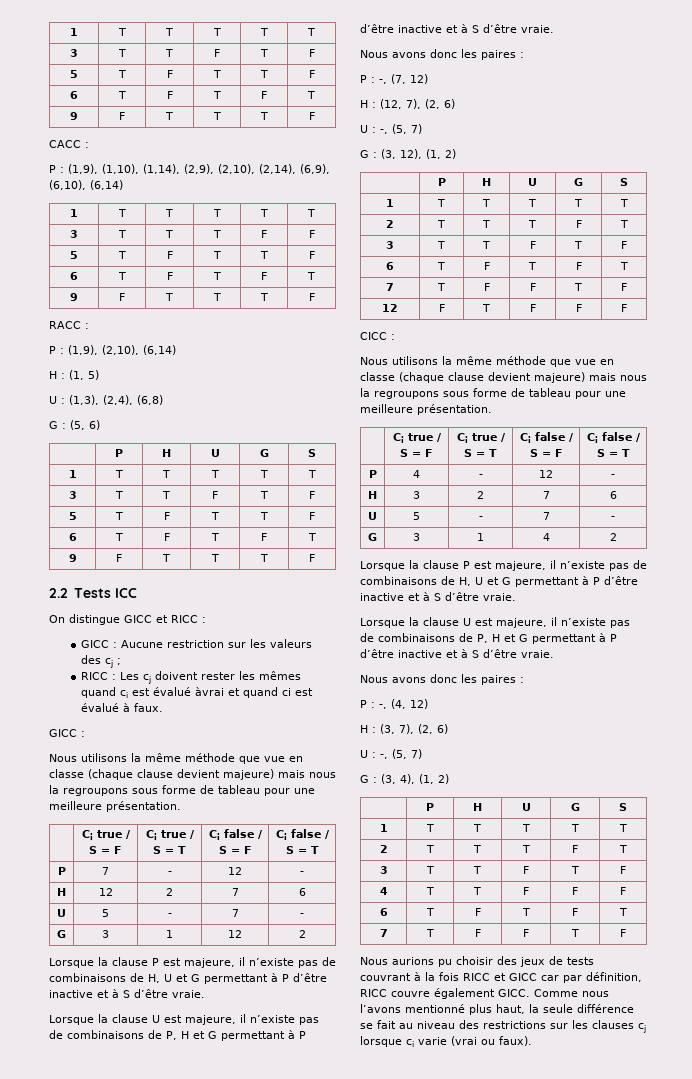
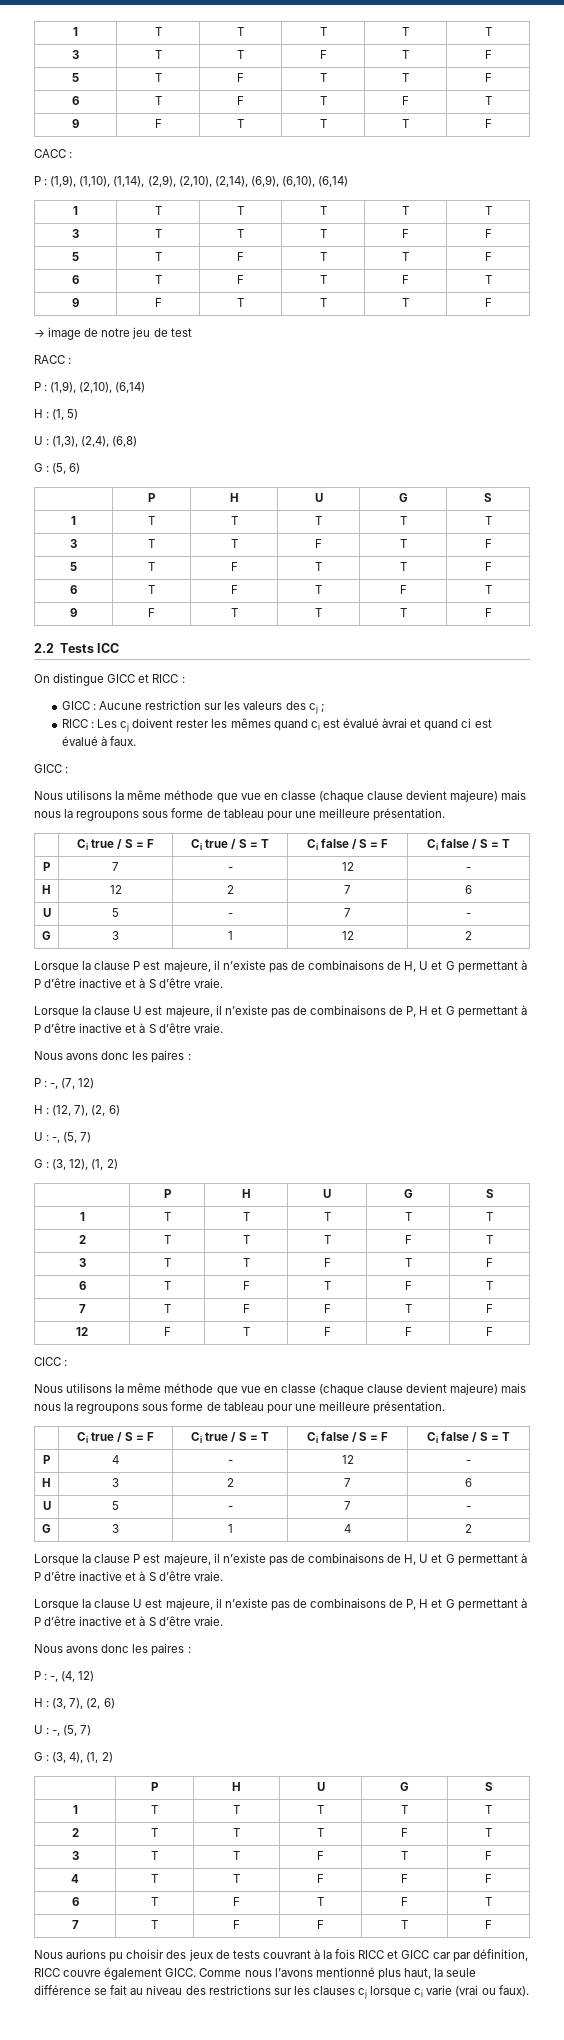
+ → image de notre jeu de test

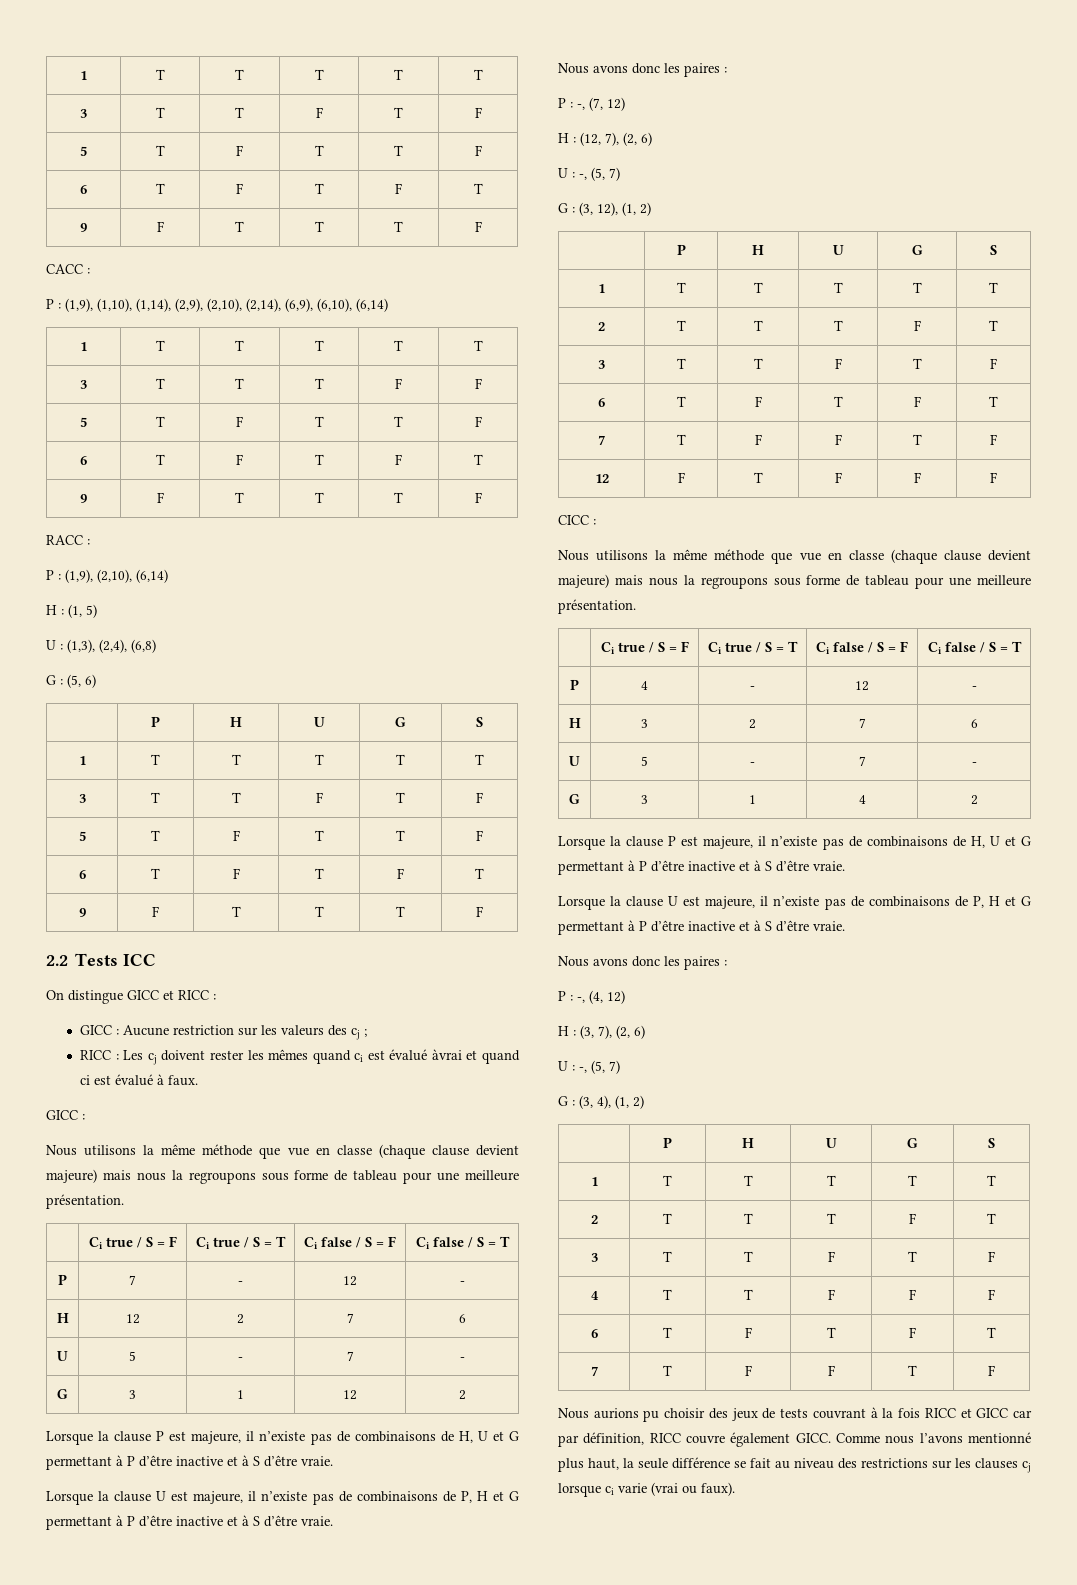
- → image de notre jeu de test

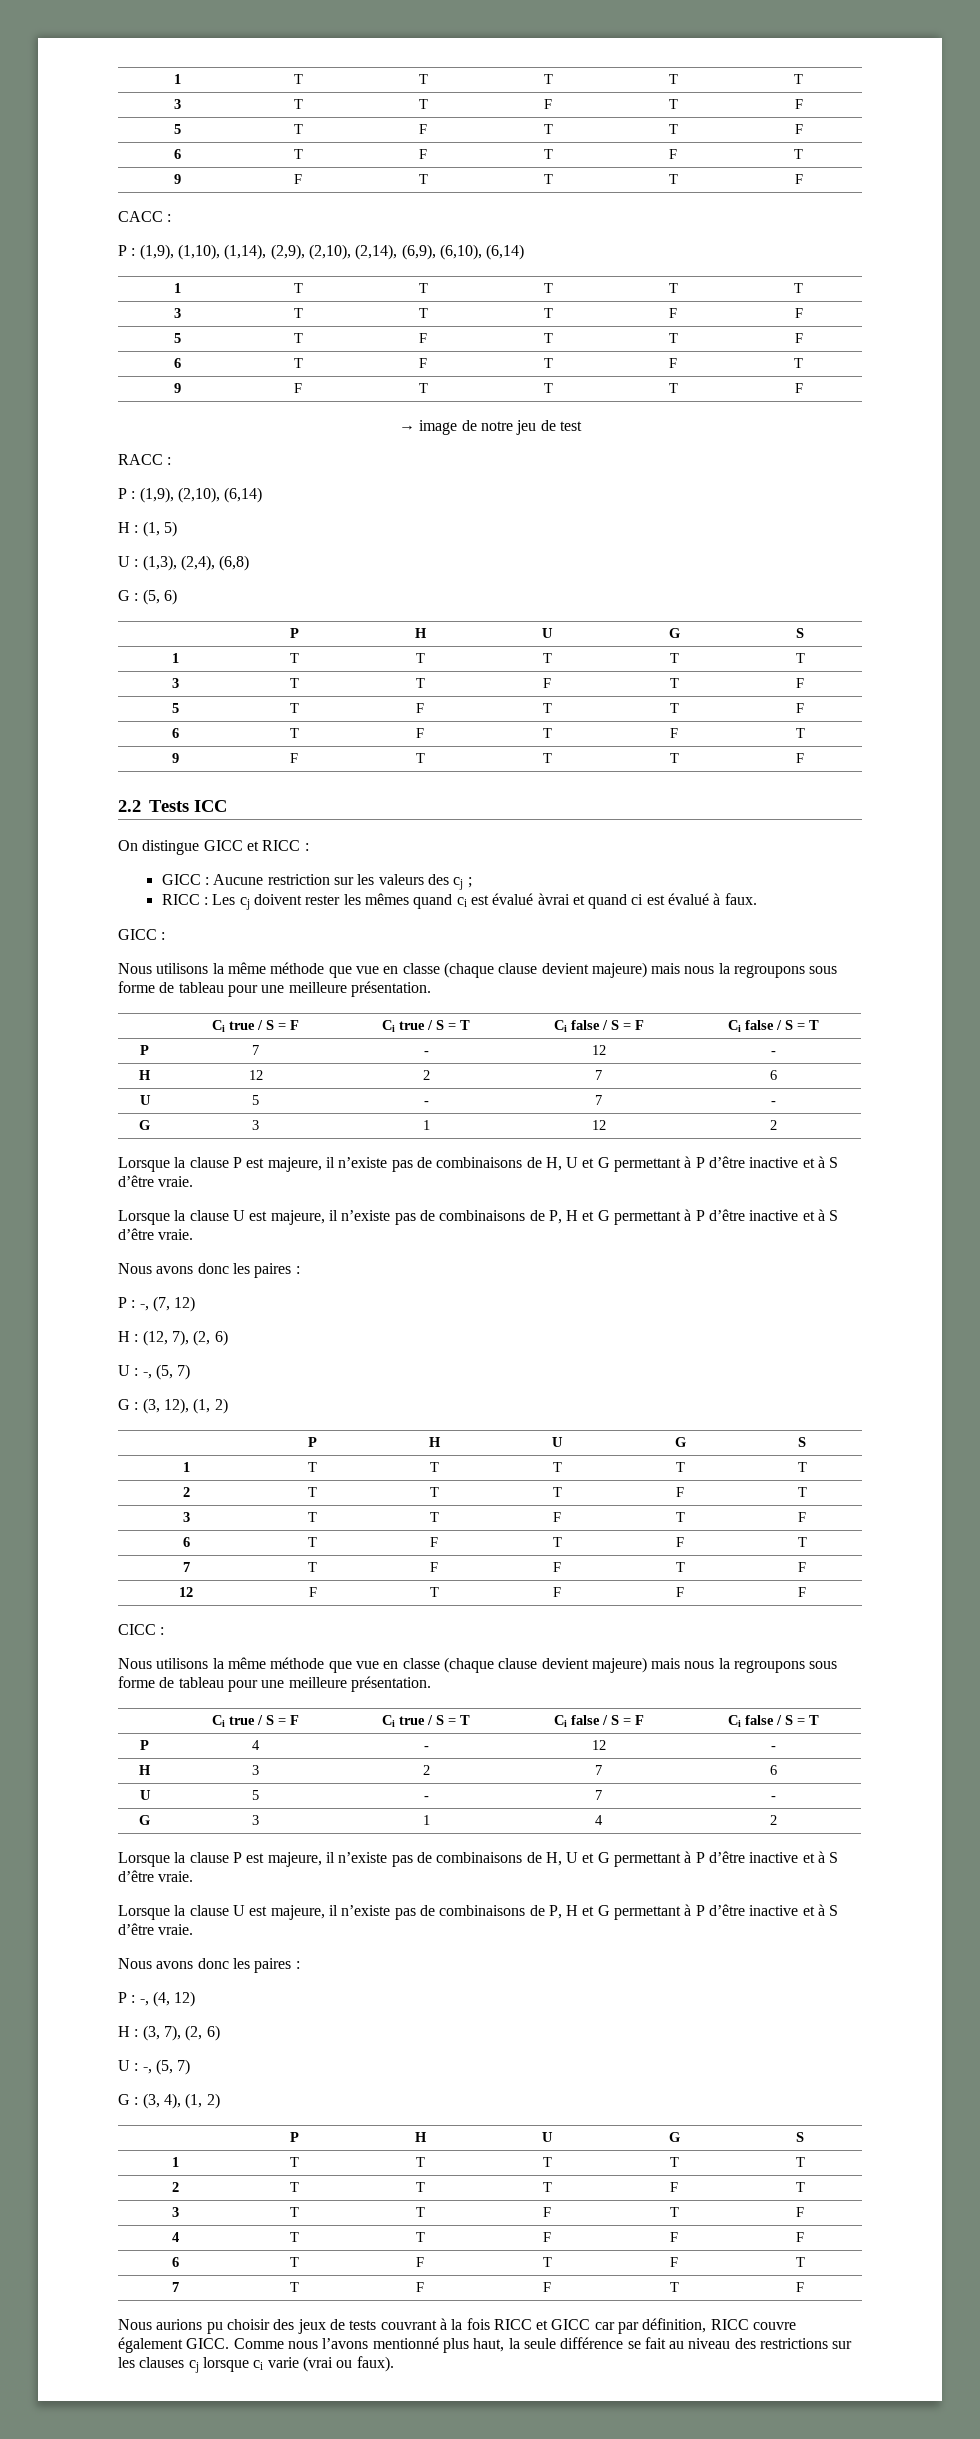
+ → image de notre jeu de test

